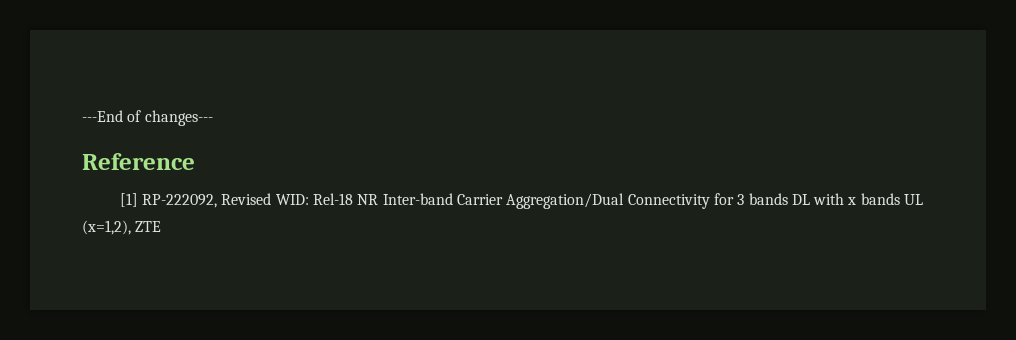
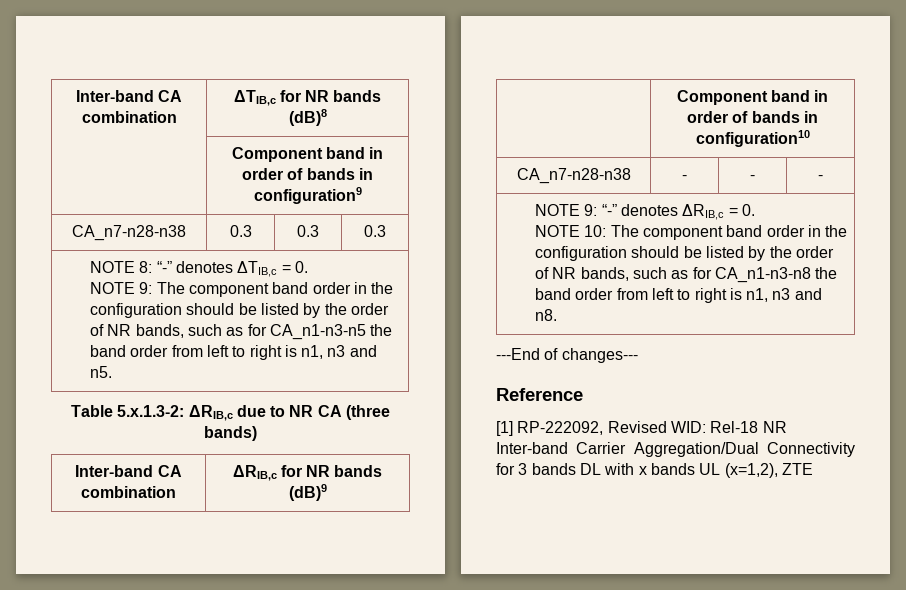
+ Inter-band CA combination | ΔTIB,c for NR bands (dB)8
+ | Component band in order of bands in configuration9
+ CA_n7-n28-n38 | 0.3 | 0.3 | 0.3
+ NOTE 8: “-” denotes ΔTIB,c = 0.
+ NOTE 9: The component band order in the configuration should be listed by the order of NR bands, such as for CA_n1-n3-n5 the band order from left to right is n1, n3 and n5.
+ Table 5.x.1.3-2: ΔRIB,c due to NR CA (three bands)
+ Inter-band CA combination | ΔRIB,c for NR bands (dB)9
+ | Component band in order of bands in configuration10
+ CA_n7-n28-n38 | - | - | -
+ NOTE 9: “-” denotes ΔRIB,c = 0.
+ NOTE 10: The component band order in the configuration should be listed by the order of NR bands, such as for CA_n1-n3-n8 the band order from left to right is n1, n3 and n8.

